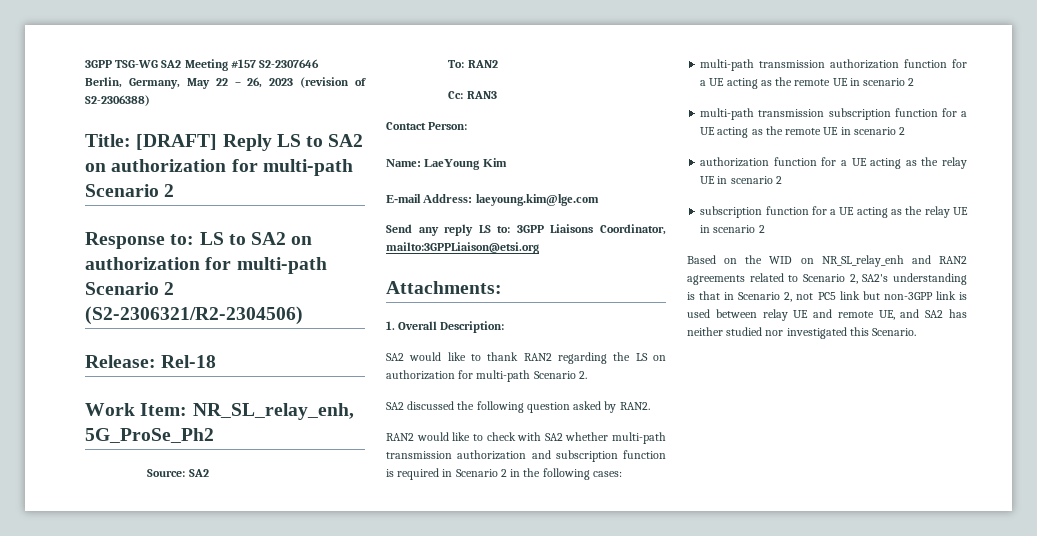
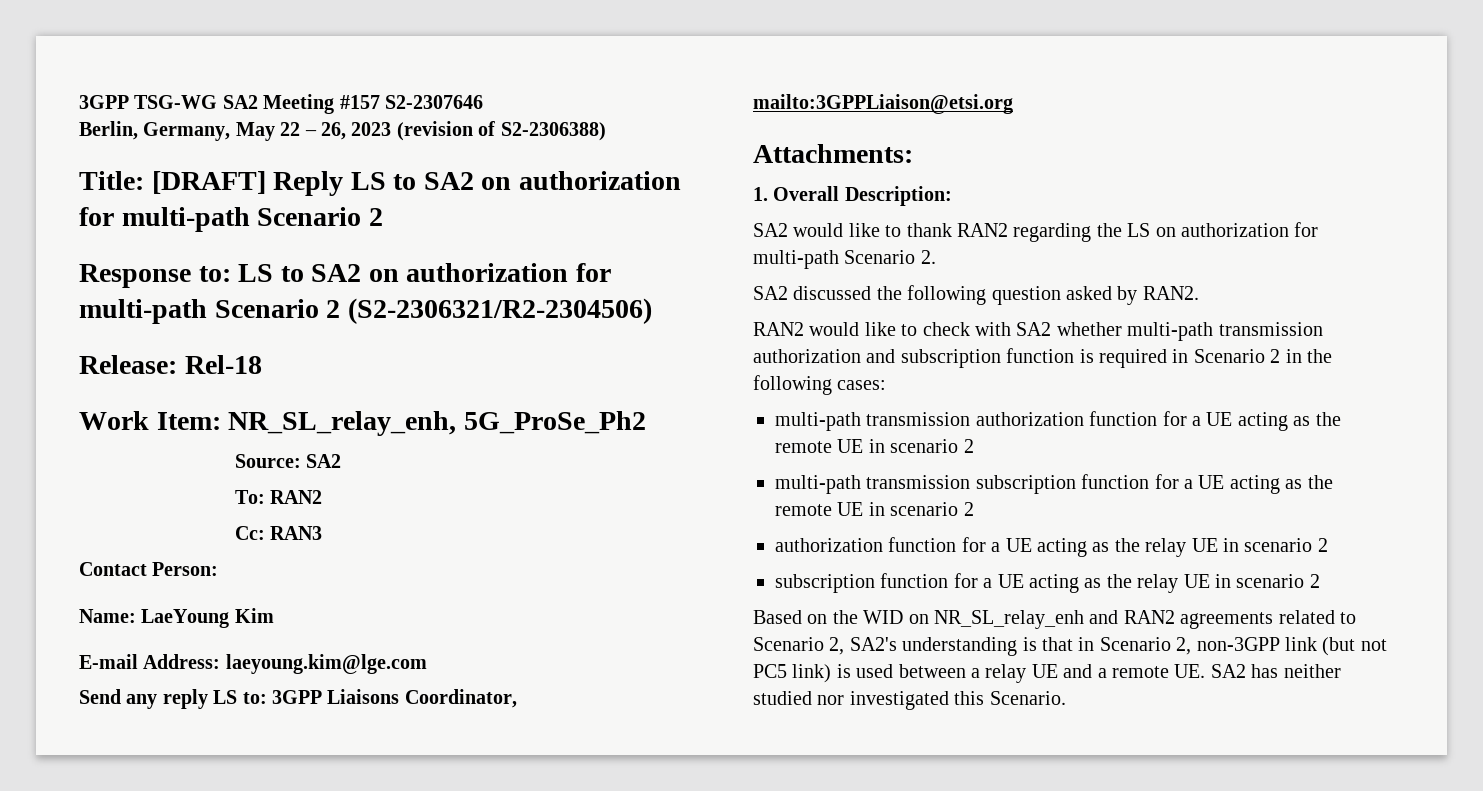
- Based on the WID on NR_SL_relay_enh and RAN2 agreements related to Scenario 2, SA2's understanding is that in Scenario 2, not PC5 link but non-3GPP link is used between relay UE and remote UE, and SA2 has neither studied nor investigated this Scenario.
+ Based on the WID on NR_SL_relay_enh and RAN2 agreements related to Scenario 2, SA2's understanding is that in Scenario 2, non-3GPP link (but not PC5 link) is used between a relay UE and a remote UE. SA2 has neither studied nor investigated this Scenario.

